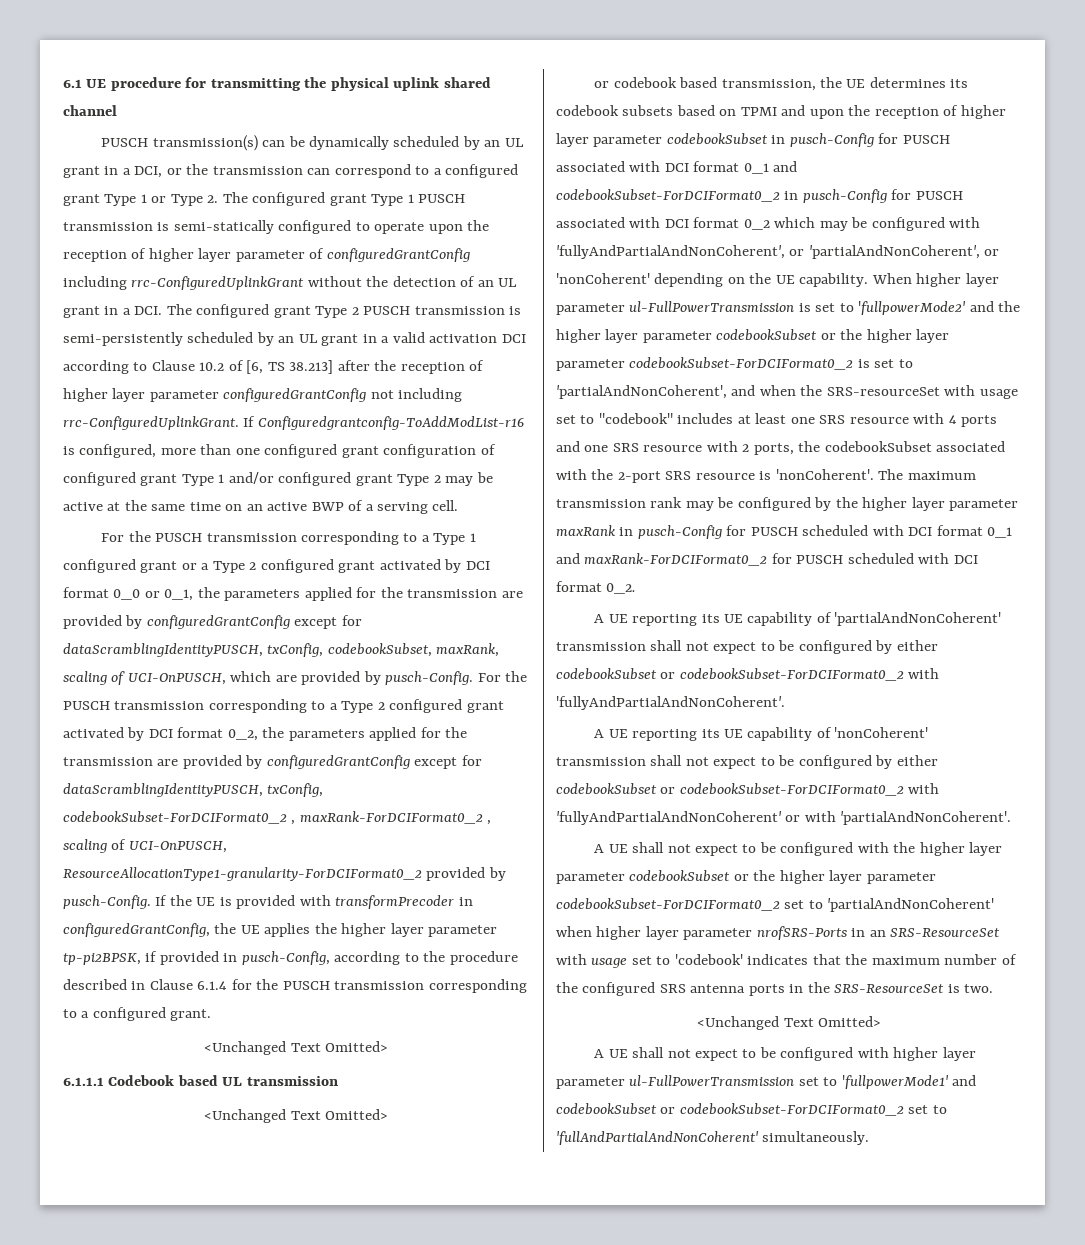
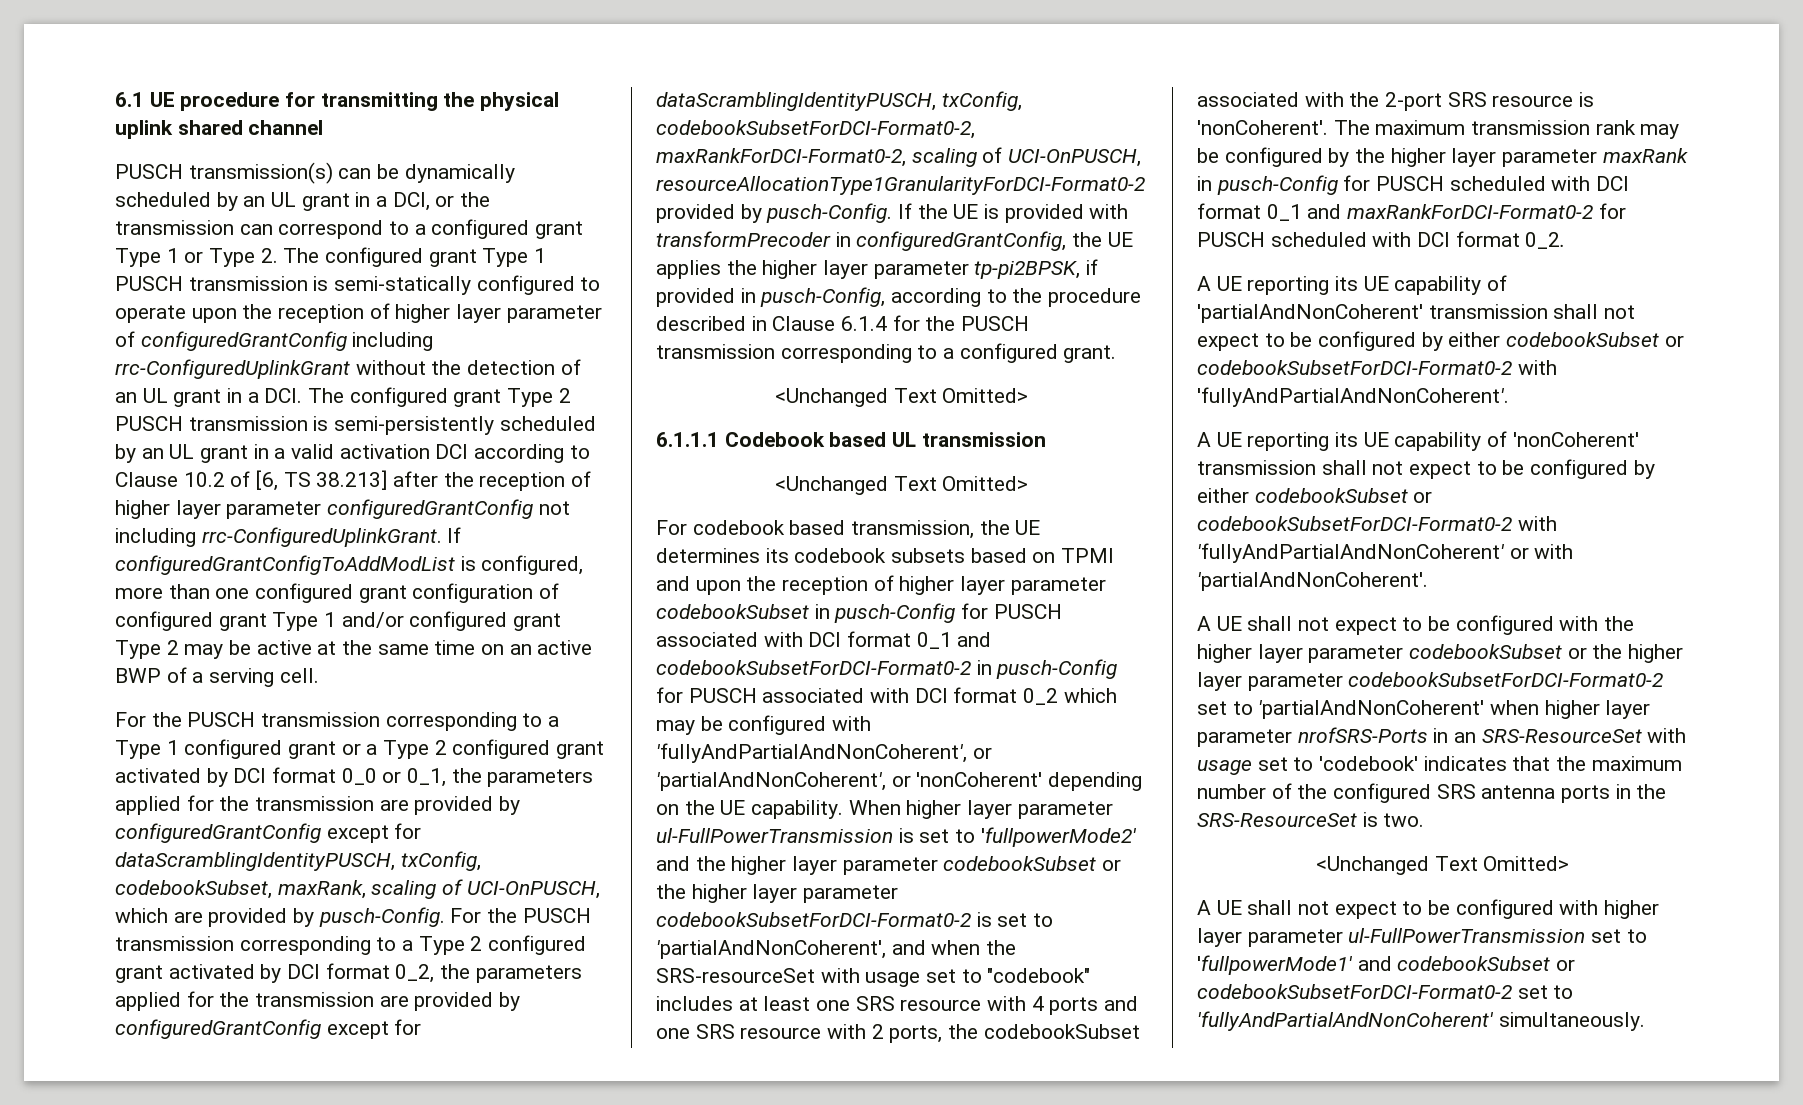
- If Configuredgrantconfig-ToAddModList-r16 is configured, more than one configured grant configuration of configured grant Type 1 and/or configured grant Type 2 may be active at the same time on an active BWP of a serving cell.
+ If configuredGrantConfigToAddModList is configured, more than one configured grant configuration of configured grant Type 1 and/or configured grant Type 2 may be active at the same time on an active BWP of a serving cell.
- For the PUSCH transmission corresponding to a Type 2 configured grant activated by DCI format 0_2, the parameters applied for the transmission are provided by configuredGrantConfig except for dataScramblingIdentityPUSCH, txConfig, codebookSubset-ForDCIFormat0_2 , maxRank-ForDCIFormat0_2 , scaling of UCI-OnPUSCH, ResourceAllocationType1-granularity-ForDCIFormat0_2 provided by pusch-Config.
+ For the PUSCH transmission corresponding to a Type 2 configured grant activated by DCI format 0_2, the parameters applied for the transmission are provided by configuredGrantConfig except for dataScramblingIdentityPUSCH, txConfig, codebookSubsetForDCI-Format0-2, maxRankForDCI-Format0-2, scaling of UCI-OnPUSCH, resourceAllocationType1GranularityForDCI-Format0-2 provided by pusch-Config.
- or codebook based transmission, the UE determines its codebook subsets based on TPMI and upon the reception of higher layer parameter codebookSubset in pusch-Config for PUSCH associated with DCI format 0_1 and codebookSubset-ForDCIFormat0_2 in pusch-Config for PUSCH associated with DCI format 0_2 which may be configured with 'fullyAndPartialAndNonCoherent', or 'partialAndNonCoherent', or 'nonCoherent' depending on the UE capability.
+ For codebook based transmission, the UE determines its codebook subsets based on TPMI and upon the reception of higher layer parameter codebookSubset in pusch-Config for PUSCH associated with DCI format 0_1 and codebookSubsetForDCI-Format0-2 in pusch-Config for PUSCH associated with DCI format 0_2 which may be configured with 'fullyAndPartialAndNonCoherent', or 'partialAndNonCoherent', or 'nonCoherent' depending on the UE capability.
- When higher layer parameter ul-FullPowerTransmission is set to 'fullpowerMode2' and the higher layer parameter codebookSubset or the higher layer parameter codebookSubset-ForDCIFormat0_2 is set to 'partialAndNonCoherent', and when the SRS-resourceSet with usage set to "codebook" includes at least one SRS resource with 4 ports and one SRS resource with 2 ports, the codebookSubset associated with the 2-port SRS resource is 'nonCoherent'.
+ When higher layer parameter ul-FullPowerTransmission is set to 'fullpowerMode2' and the higher layer parameter codebookSubset or the higher layer parameter codebookSubsetForDCI-Format0-2 is set to 'partialAndNonCoherent', and when the SRS-resourceSet with usage set to "codebook" includes at least one SRS resource with 4 ports and one SRS resource with 2 ports, the codebookSubset associated with the 2-port SRS resource is 'nonCoherent'.
- The maximum transmission rank may be configured by the higher layer parameter maxRank in pusch-Config for PUSCH scheduled with DCI format 0_1 and maxRank-ForDCIFormat0_2 for PUSCH scheduled with DCI format 0_2.
+ The maximum transmission rank may be configured by the higher layer parameter maxRank in pusch-Config for PUSCH scheduled with DCI format 0_1 and maxRankForDCI-Format0-2 for PUSCH scheduled with DCI format 0_2.
- A UE reporting its UE capability of 'partialAndNonCoherent' transmission shall not expect to be configured by either codebookSubset or codebookSubset-ForDCIFormat0_2 with 'fullyAndPartialAndNonCoherent'.
+ A UE reporting its UE capability of 'partialAndNonCoherent' transmission shall not expect to be configured by either codebookSubset or codebookSubsetForDCI-Format0-2 with 'fullyAndPartialAndNonCoherent'.
- A UE reporting its UE capability of 'nonCoherent' transmission shall not expect to be configured by either codebookSubset or codebookSubset-ForDCIFormat0_2 with 'fullyAndPartialAndNonCoherent' or with 'partialAndNonCoherent'.
+ A UE reporting its UE capability of 'nonCoherent' transmission shall not expect to be configured by either codebookSubset or codebookSubsetForDCI-Format0-2 with 'fullyAndPartialAndNonCoherent' or with 'partialAndNonCoherent'.
- A UE shall not expect to be configured with the higher layer parameter codebookSubset or the higher layer parameter codebookSubset-ForDCIFormat0_2 set to 'partialAndNonCoherent' when higher layer parameter nrofSRS-Ports in an SRS-ResourceSet with usage set to 'codebook' indicates that the maximum number of the configured SRS antenna ports in the SRS-ResourceSet is two.
+ A UE shall not expect to be configured with the higher layer parameter codebookSubset or the higher layer parameter codebookSubsetForDCI-Format0-2 set to 'partialAndNonCoherent' when higher layer parameter nrofSRS-Ports in an SRS-ResourceSet with usage set to 'codebook' indicates that the maximum number of the configured SRS antenna ports in the SRS-ResourceSet is two.
- A UE shall not expect to be configured with higher layer parameter ul-FullPowerTransmission set to 'fullpowerMode1' and codebookSubset or codebookSubset-ForDCIFormat0_2 set to 'fullAndPartialAndNonCoherent' simultaneously.
+ A UE shall not expect to be configured with higher layer parameter ul-FullPowerTransmission set to 'fullpowerMode1' and codebookSubset or codebookSubsetForDCI-Format0-2 set to 'fullyAndPartialAndNonCoherent' simultaneously.

